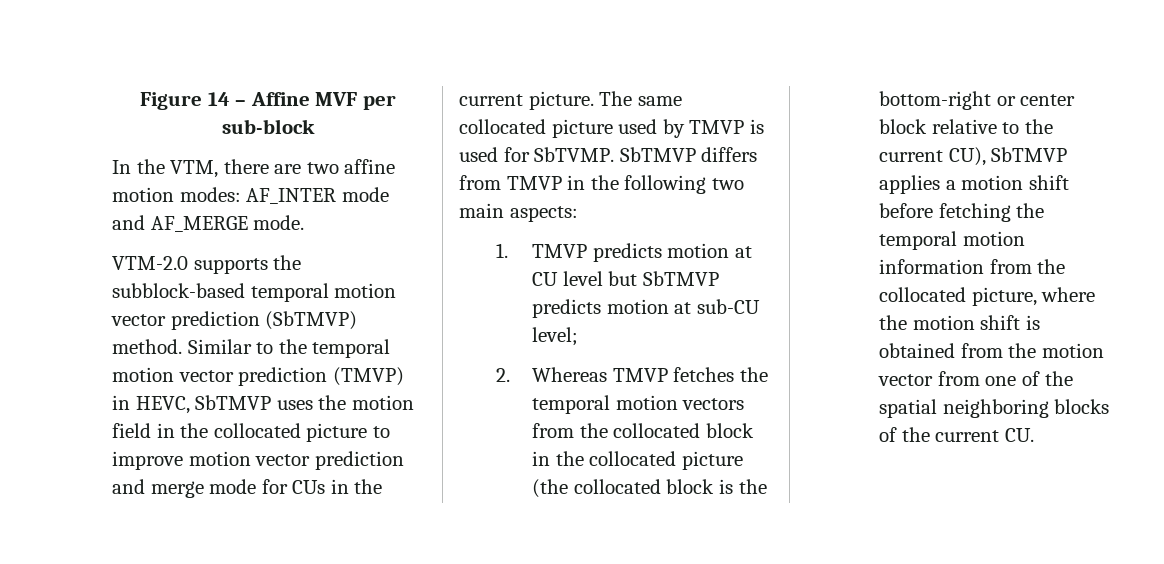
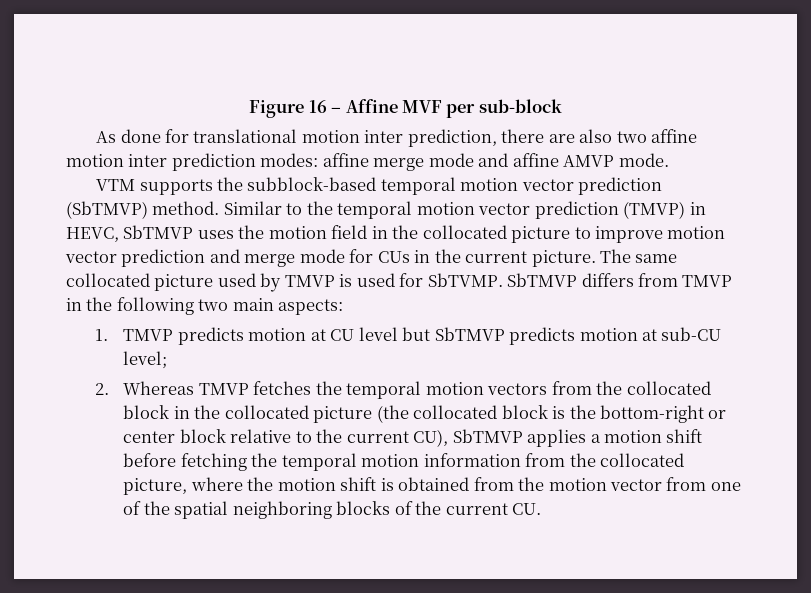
- Figure 14 – Affine MVF per sub-block
+ Figure 16 – Affine MVF per sub-block
- In the VTM, there are two affine motion modes: AF_INTER mode and AF_MERGE mode.
+ As done for translational motion inter prediction, there are also two affine motion inter prediction modes: affine merge mode and affine AMVP mode.
- VTM-2.0 supports the subblock-based temporal motion vector prediction (SbTMVP) method.
+ VTM supports the subblock-based temporal motion vector prediction (SbTMVP) method.

